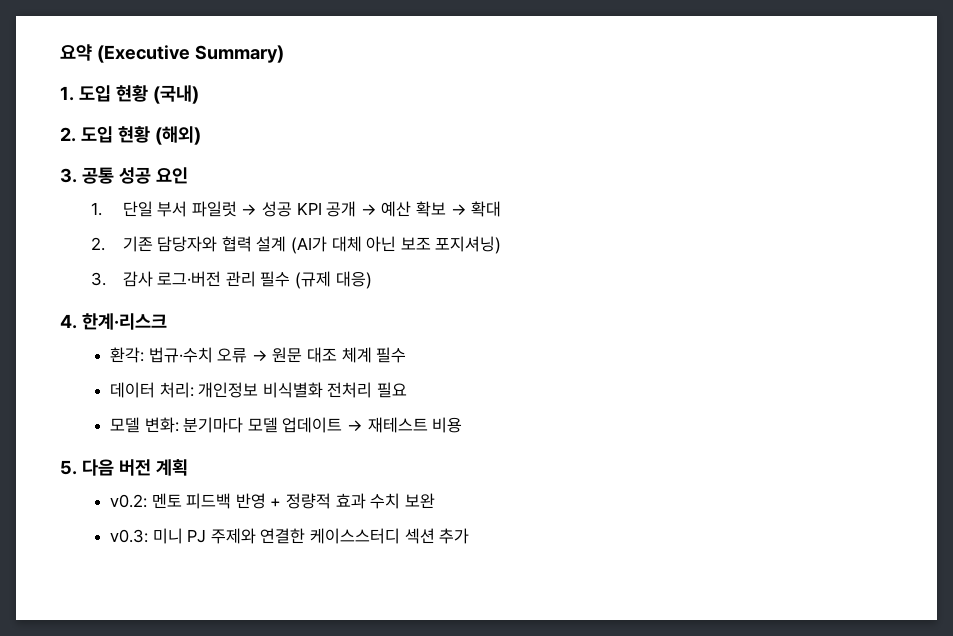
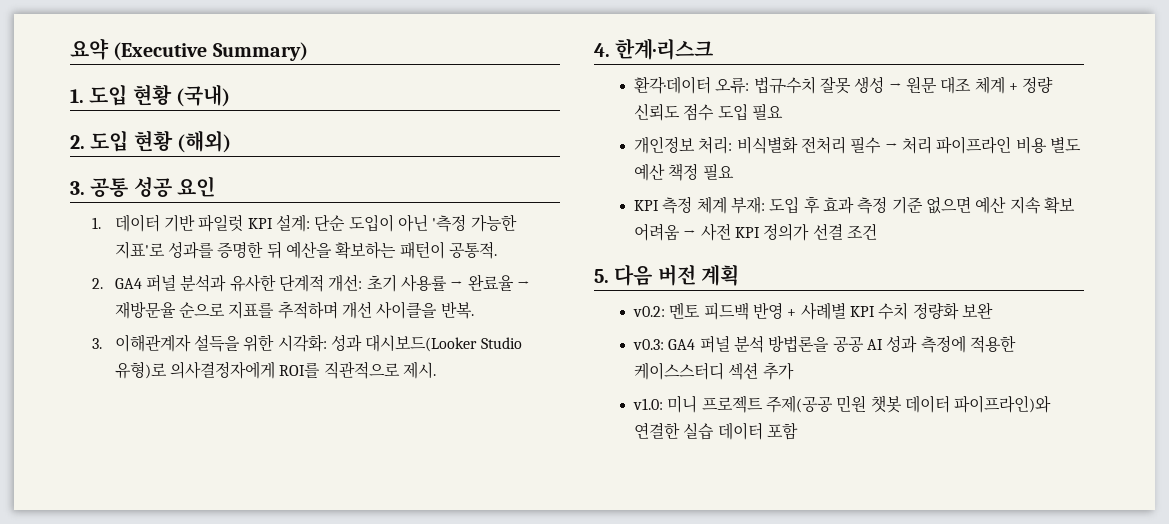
- 1. 단일 부서 파일럿 → 성공 KPI 공개 → 예산 확보 → 확대
- 2. 기존 담당자와 협력 설계 (AI가 대체 아닌 보조 포지셔닝)
- 3. 감사 로그·버전 관리 필수 (규제 대응)
+ 1. 데이터 기반 파일럿 KPI 설계: 단순 도입이 아닌 '측정 가능한 지표'로 성과를 증명한 뒤 예산을 확보하는 패턴이 공통적.
+ 2. GA4 퍼널 분석과 유사한 단계적 개선: 초기 사용률 → 완료율 → 재방문율 순으로 지표를 추적하며 개선 사이클을 반복.
+ 3. 이해관계자 설득을 위한 시각화: 성과 대시보드(Looker Studio 유형)로 의사결정자에게 ROI를 직관적으로 제시.
  4. 한계·리스크
- 환각: 법규·수치 오류 → 원문 대조 체계 필수
- 데이터 처리: 개인정보 비식별화 전처리 필요
- 모델 변화: 분기마다 모델 업데이트 → 재테스트 비용
+ 환각·데이터 오류: 법규·수치 잘못 생성 → 원문 대조 체계 + 정량 신뢰도 점수 도입 필요
+ 개인정보 처리: 비식별화 전처리 필수 → 처리 파이프라인 비용 별도 예산 책정 필요
+ KPI 측정 체계 부재: 도입 후 효과 측정 기준 없으면 예산 지속 확보 어려움 → 사전 KPI 정의가 선결 조건
- v0.2: 멘토 피드백 반영 + 정량적 효과 수치 보완
- v0.3: 미니 PJ 주제와 연결한 케이스스터디 섹션 추가
+ v0.2: 멘토 피드백 반영 + 사례별 KPI 수치 정량화 보완
+ v0.3: GA4 퍼널 분석 방법론을 공공 AI 성과 측정에 적용한 케이스스터디 섹션 추가
+ v1.0: 미니 프로젝트 주제(공공 민원 챗봇 데이터 파이프라인)와 연결한 실습 데이터 포함

